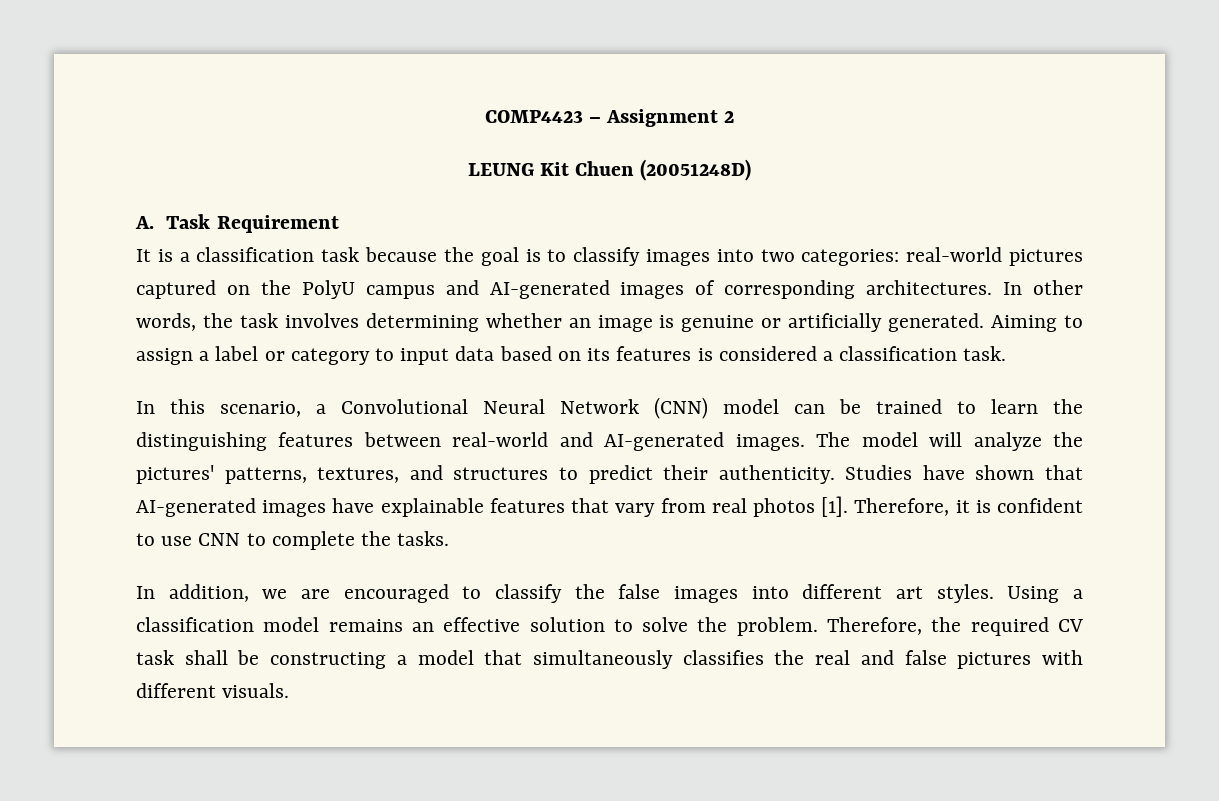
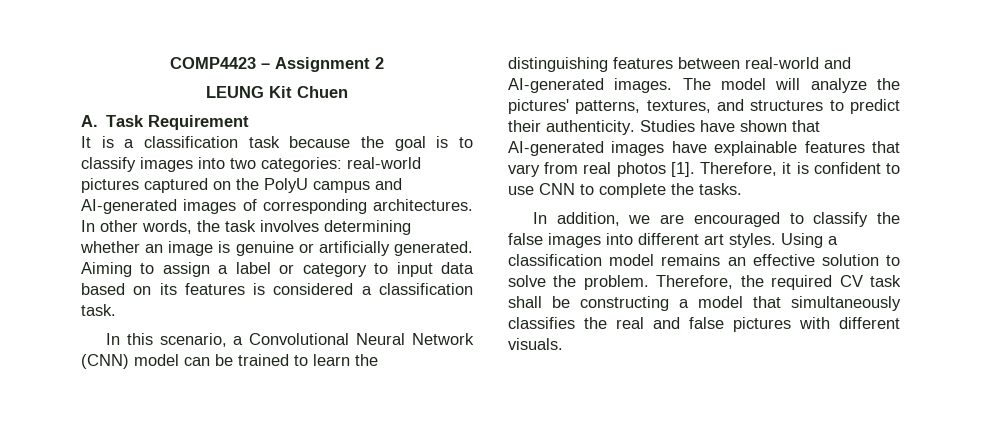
- LEUNG Kit Chuen (20051248D)
+ LEUNG Kit Chuen

